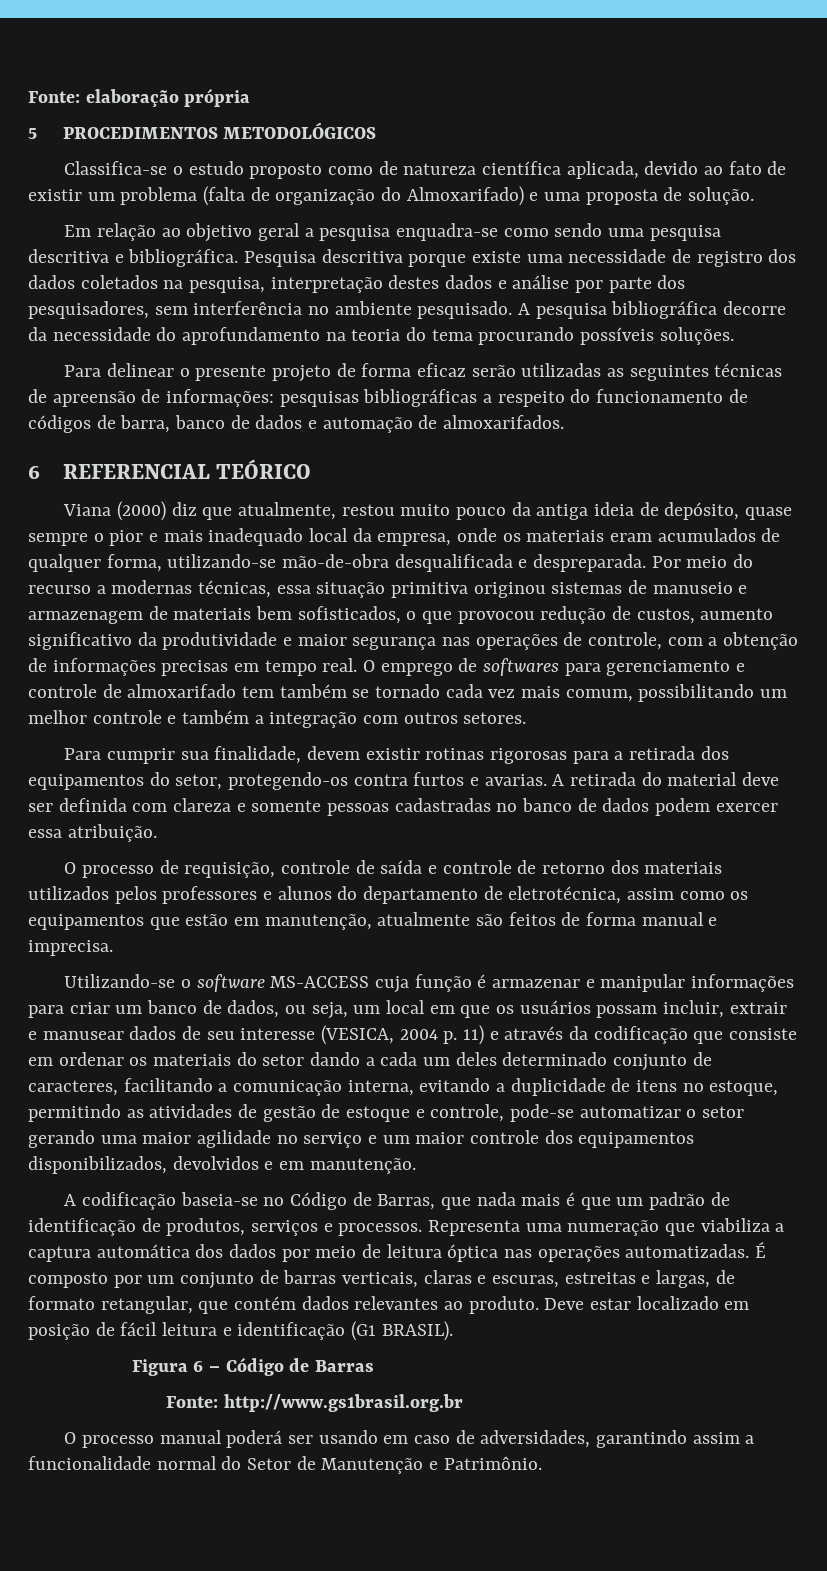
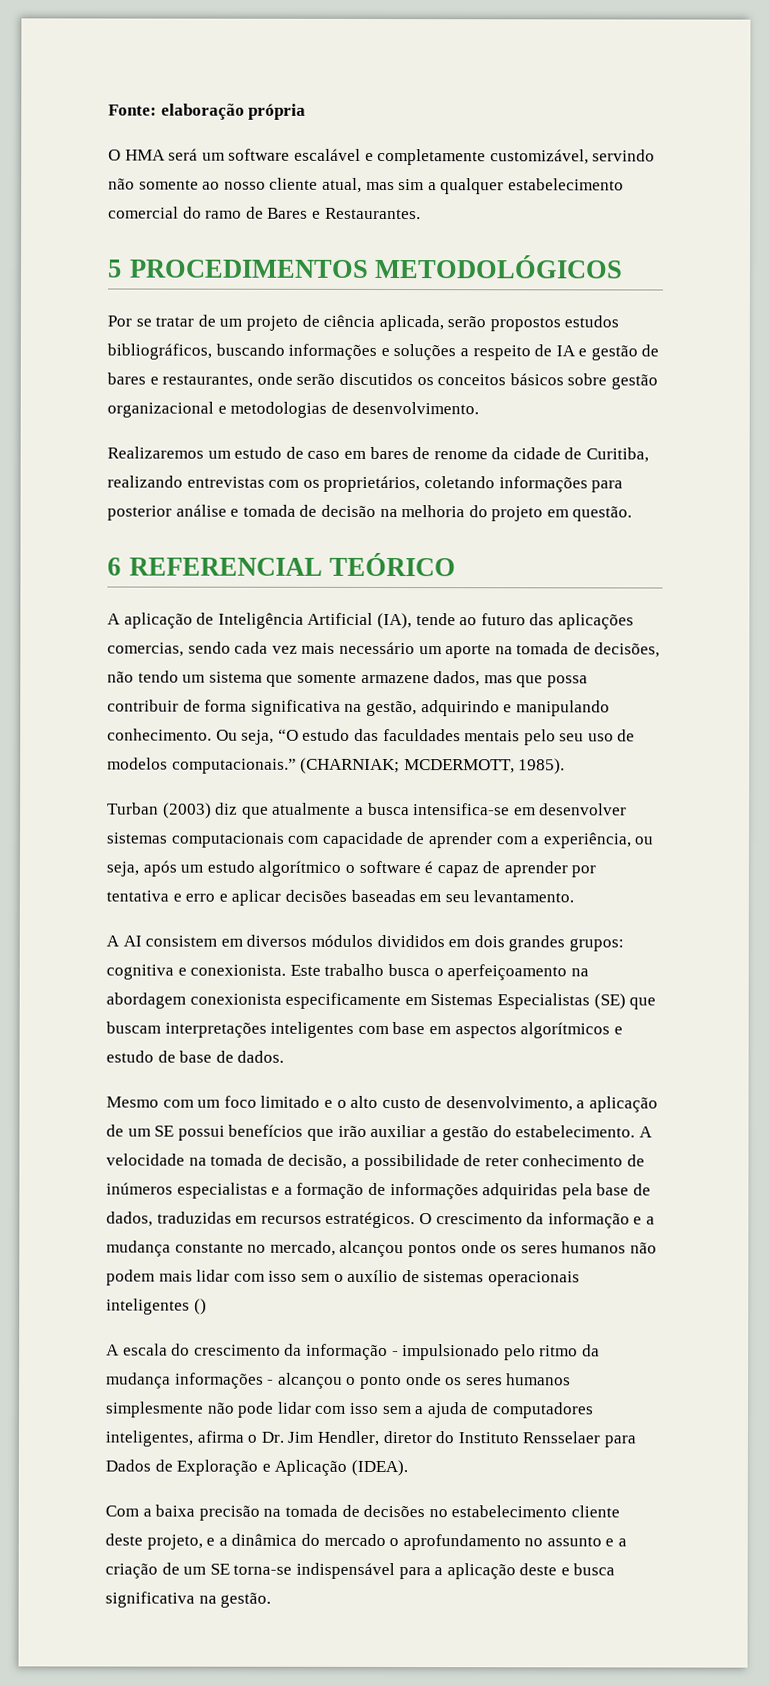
+ O HMA será um software escalável e completamente customizável, servindo não somente ao nosso cliente atual, mas sim a qualquer estabelecimento comercial do ramo de Bares e Restaurantes.
  5 PROCEDIMENTOS METODOLÓGICOS
- Classifica-se o estudo proposto como de natureza científica aplicada, devido ao fato de existir um problema (falta de organização do Almoxarifado) e uma proposta de solução.
- Em relação ao objetivo geral a pesquisa enquadra-se como sendo uma pesquisa descritiva e bibliográfica. Pesquisa descritiva porque existe uma necessidade de registro dos dados coletados na pesquisa, interpretação destes dados e análise por parte dos pesquisadores, sem interferência no ambiente pesquisado. A pesquisa bibliográfica decorre da necessidade do aprofundamento na teoria do tema procurando possíveis soluções.
- Para delinear o presente projeto de forma eficaz serão utilizadas as seguintes técnicas de apreensão de informações: pesquisas bibliográficas a respeito do funcionamento de códigos de barra, banco de dados e automação de almoxarifados.
+ Por se tratar de um projeto de ciência aplicada, serão propostos estudos bibliográficos, buscando informações e soluções a respeito de IA e gestão de bares e restaurantes, onde serão discutidos os conceitos básicos sobre gestão organizacional e metodologias de desenvolvimento.
+ Realizaremos um estudo de caso em bares de renome da cidade de Curitiba, realizando entrevistas com os proprietários, coletando informações para posterior análise e tomada de decisão na melhoria do projeto em questão.
  6 REFERENCIAL TEÓRICO
- Viana (2000) diz que atualmente, restou muito pouco da antiga ideia de depósito, quase sempre o pior e mais inadequado local da empresa, onde os materiais eram acumulados de qualquer forma, utilizando-se mão-de-obra desqualificada e despreparada. Por meio do recurso a modernas técnicas, essa situação primitiva originou sistemas de manuseio e armazenagem de materiais bem sofisticados, o que provocou redução de custos, aumento significativo da produtividade e maior segurança nas operações de controle, com a obtenção de informações precisas em tempo real. O emprego de softwares para gerenciamento e controle de almoxarifado tem também se tornado cada vez mais comum, possibilitando um melhor controle e também a integração com outros setores.
- Para cumprir sua finalidade, devem existir rotinas rigorosas para a retirada dos equipamentos do setor, protegendo-os contra furtos e avarias. A retirada do material deve ser definida com clareza e somente pessoas cadastradas no banco de dados podem exercer essa atribuição.
- O processo de requisição, controle de saída e controle de retorno dos materiais utilizados pelos professores e alunos do departamento de eletrotécnica, assim como os equipamentos que estão em manutenção, atualmente são feitos de forma manual e imprecisa.
- Utilizando-se o software MS-ACCESS cuja função é armazenar e manipular informações para criar um banco de dados, ou seja, um local em que os usuários possam incluir, extrair e manusear dados de seu interesse (VESICA, 2004 p. 11) e através da codificação que consiste em ordenar os materiais do setor dando a cada um deles determinado conjunto de caracteres, facilitando a comunicação interna, evitando a duplicidade de itens no estoque, permitindo as atividades de gestão de estoque e controle, pode-se automatizar o setor gerando uma maior agilidade no serviço e um maior controle dos equipamentos disponibilizados, devolvidos e em manutenção.
- A codificação baseia-se no Código de Barras, que nada mais é que um padrão de identificação de produtos, serviços e processos. Representa uma numeração que viabiliza a captura automática dos dados por meio de leitura óptica nas operações automatizadas. É composto por um conjunto de barras verticais, claras e escuras, estreitas e largas, de formato retangular, que contém dados relevantes ao produto. Deve estar localizado em posição de fácil leitura e identificação (G1 BRASIL).
- Figura 6 – Código de Barras
- Fonte: http://www.gs1brasil.org.br
- O processo manual poderá ser usando em caso de adversidades, garantindo assim a funcionalidade normal do Setor de Manutenção e Patrimônio.
+ A aplicação de Inteligência Artificial (IA), tende ao futuro das aplicações comercias, sendo cada vez mais necessário um aporte na tomada de decisões, não tendo um sistema que somente armazene dados, mas que possa contribuir de forma significativa na gestão, adquirindo e manipulando conhecimento. Ou seja, “O estudo das faculdades mentais pelo seu uso de modelos computacionais.” (CHARNIAK; MCDERMOTT, 1985).
+ Turban (2003) diz que atualmente a busca intensifica-se em desenvolver sistemas computacionais com capacidade de aprender com a experiência, ou seja, após um estudo algorítmico o software é capaz de aprender por tentativa e erro e aplicar decisões baseadas em seu levantamento.
+ A AI consistem em diversos módulos divididos em dois grandes grupos: cognitiva e conexionista. Este trabalho busca o aperfeiçoamento na abordagem conexionista especificamente em Sistemas Especialistas (SE) que buscam interpretações inteligentes com base em aspectos algorítmicos e estudo de base de dados.
+ Mesmo com um foco limitado e o alto custo de desenvolvimento, a aplicação de um SE possui benefícios que irão auxiliar a gestão do estabelecimento. A velocidade na tomada de decisão, a possibilidade de reter conhecimento de inúmeros especialistas e a formação de informações adquiridas pela base de dados, traduzidas em recursos estratégicos. O crescimento da informação e a mudança constante no mercado, alcançou pontos onde os seres humanos não podem mais lidar com isso sem o auxílio de sistemas operacionais inteligentes ()
+ A escala do crescimento da informação - impulsionado pelo ritmo da mudança informações - alcançou o ponto onde os seres humanos simplesmente não pode lidar com isso sem a ajuda de computadores inteligentes, afirma o Dr. Jim Hendler, diretor do Instituto Rensselaer para Dados de Exploração e Aplicação (IDEA).
+ Com a baixa precisão na tomada de decisões no estabelecimento cliente deste projeto, e a dinâmica do mercado o aprofundamento no assunto e a criação de um SE torna-se indispensável para a aplicação deste e busca significativa na gestão.

